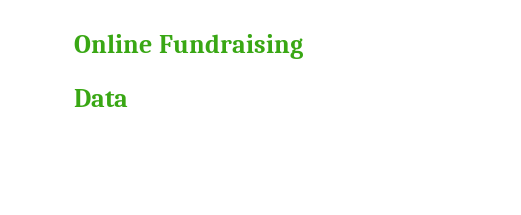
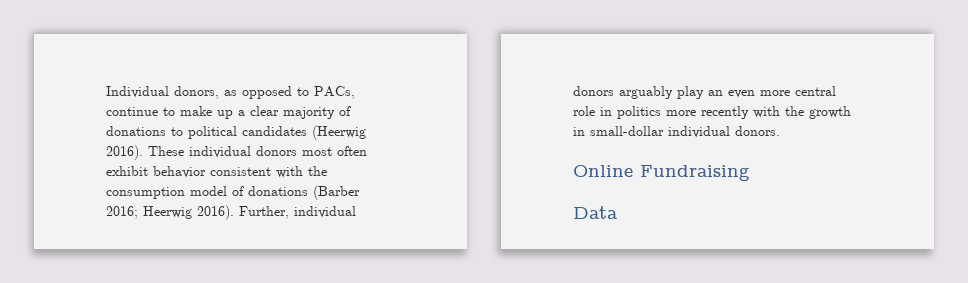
+ Individual donors, as opposed to PACs, continue to make up a clear majority of donations to political candidates (Heerwig 2016). These individual donors most often exhibit behavior consistent with the consumption model of donations (Barber 2016; Heerwig 2016). Further, individual donors arguably play an even more central role in politics more recently with the growth in small-dollar individual donors.

